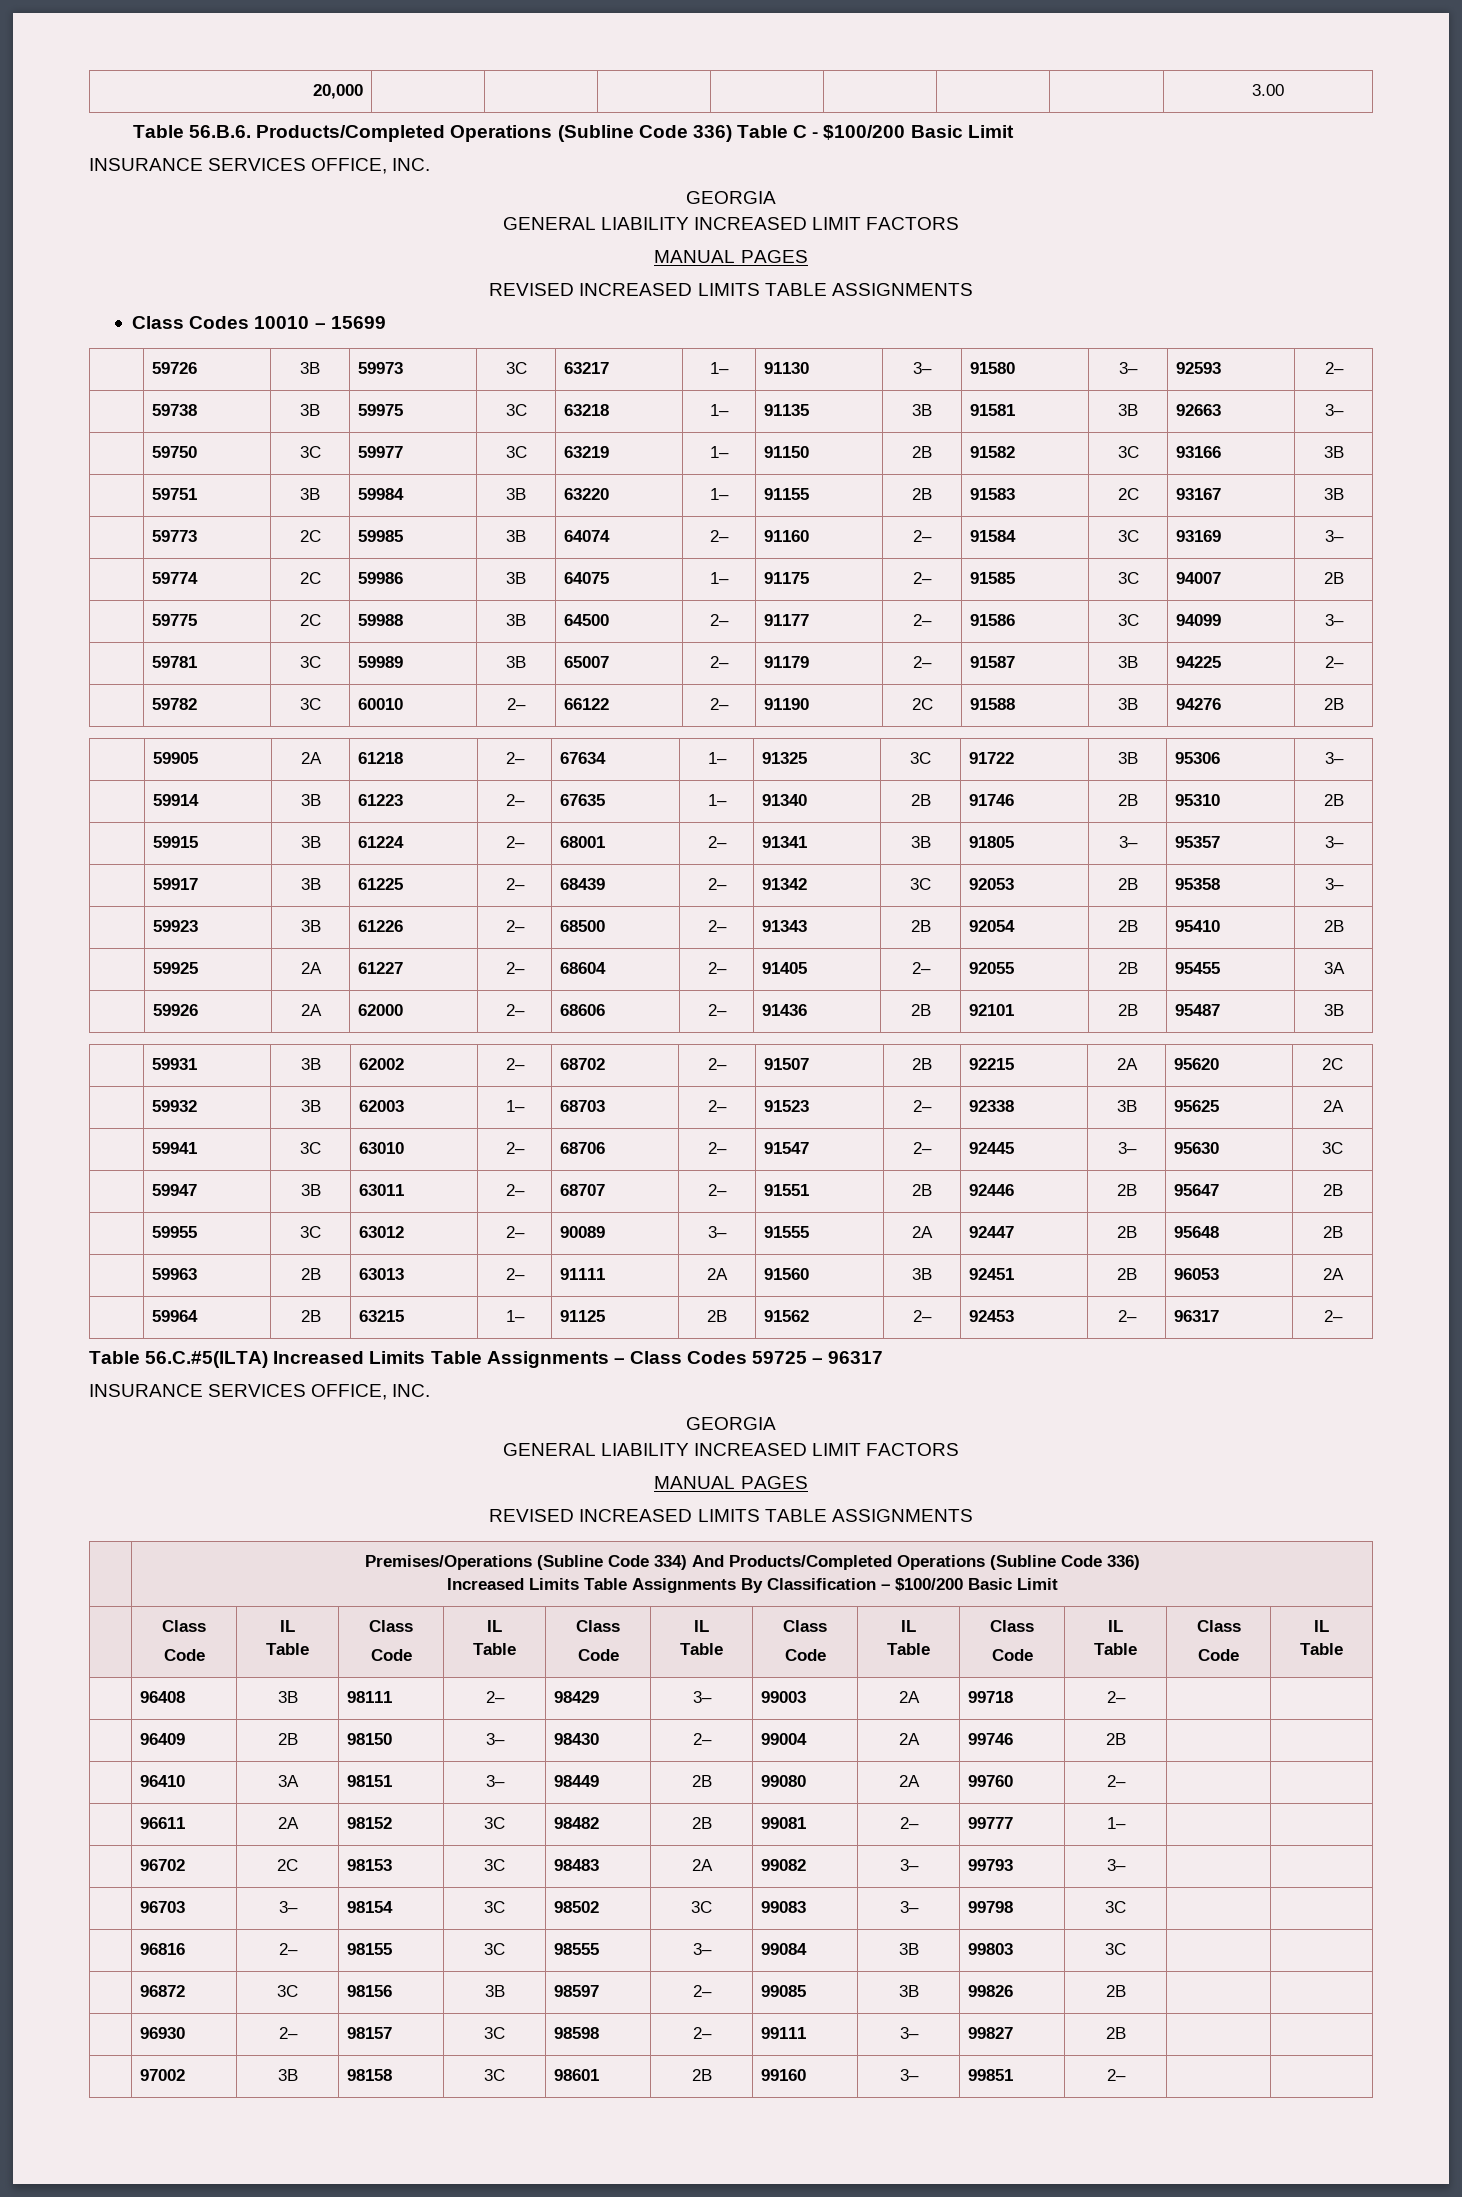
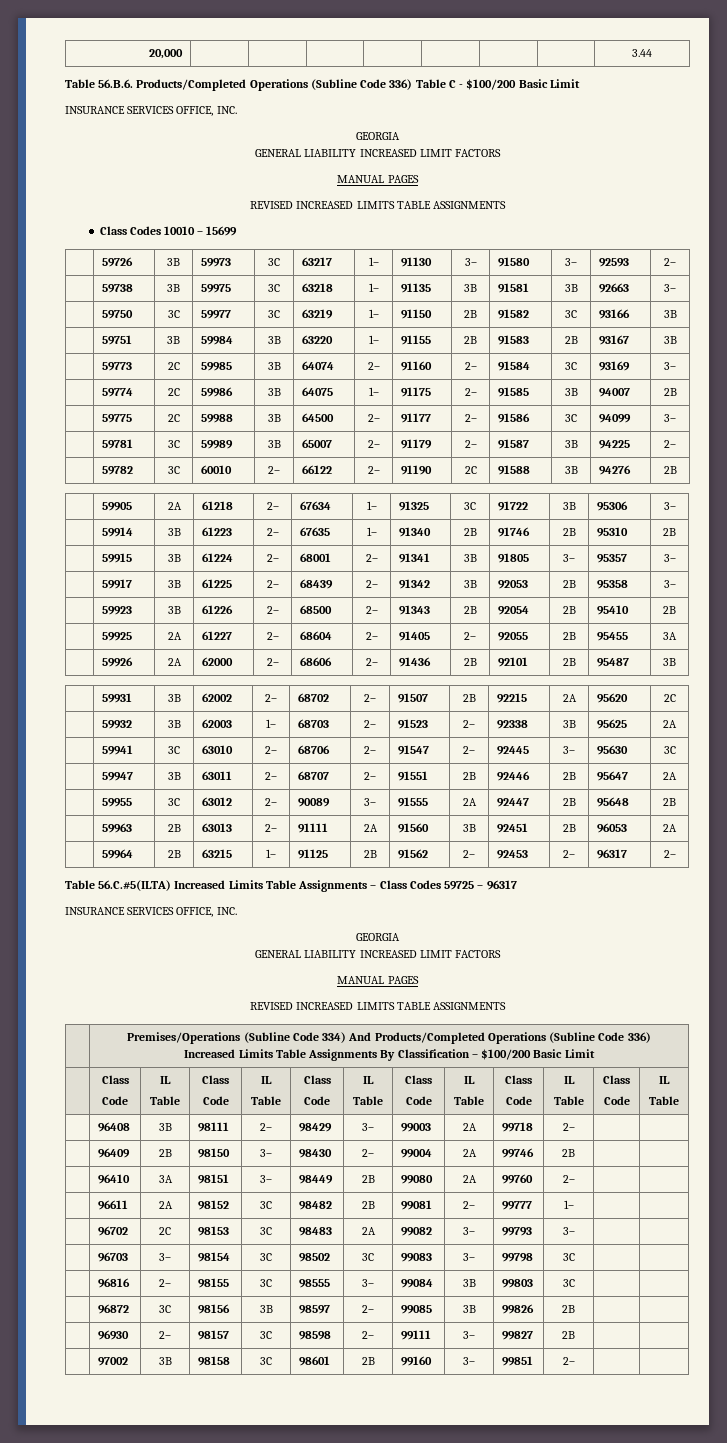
- 20,000 | | | | | | | | 3.00
+ 20,000 | | | | | | | | 3.44
- | 59751 | 3B | 59984 | 3B | 63220 | 1– | 91155 | 2B | 91583 | 2C | 93167 | 3B
+ | 59751 | 3B | 59984 | 3B | 63220 | 1– | 91155 | 2B | 91583 | 2B | 93167 | 3B
- | 59774 | 2C | 59986 | 3B | 64075 | 1– | 91175 | 2– | 91585 | 3C | 94007 | 2B
+ | 59774 | 2C | 59986 | 3B | 64075 | 1– | 91175 | 2– | 91585 | 3B | 94007 | 2B
- | 59917 | 3B | 61225 | 2– | 68439 | 2– | 91342 | 3C | 92053 | 2B | 95358 | 3–
+ | 59917 | 3B | 61225 | 2– | 68439 | 2– | 91342 | 3B | 92053 | 2B | 95358 | 3–
- | 59947 | 3B | 63011 | 2– | 68707 | 2– | 91551 | 2B | 92446 | 2B | 95647 | 2B
+ | 59947 | 3B | 63011 | 2– | 68707 | 2– | 91551 | 2B | 92446 | 2B | 95647 | 2A

